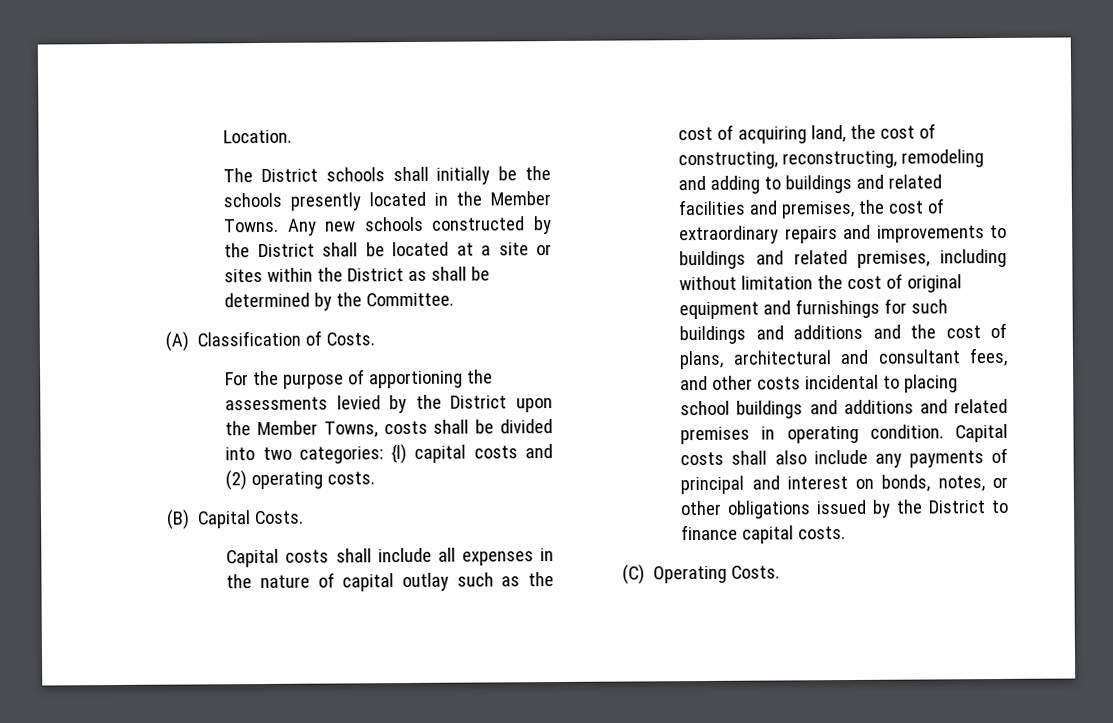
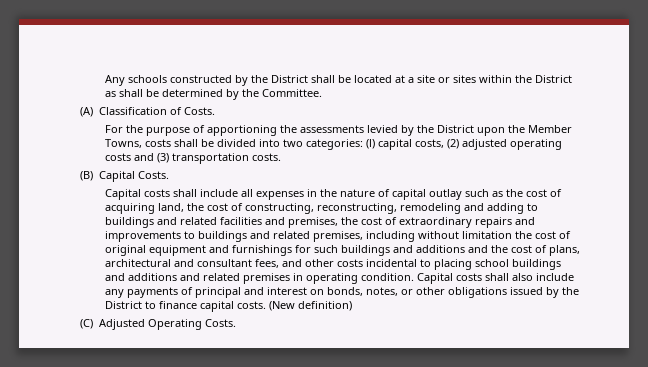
- Location.
- The District schools shall initially be the schools presently located in the Member Towns. Any new schools constructed by the District shall be located at a site or sites within the District as shall be determined by the Committee.
+ Any schools constructed by the District shall be located at a site or sites within the District as shall be determined by the Committee.
- For the purpose of apportioning the assessments levied by the District upon the Member Towns, costs shall be divided into two categories: {l) capital costs and (2) operating costs.
+ For the purpose of apportioning the assessments levied by the District upon the Member Towns, costs shall be divided into two categories: (l) capital costs, (2) adjusted operating costs and (3) transportation costs.
+ (New definition)
- (C) Operating Costs.
+ (C) Adjusted Operating Costs.

